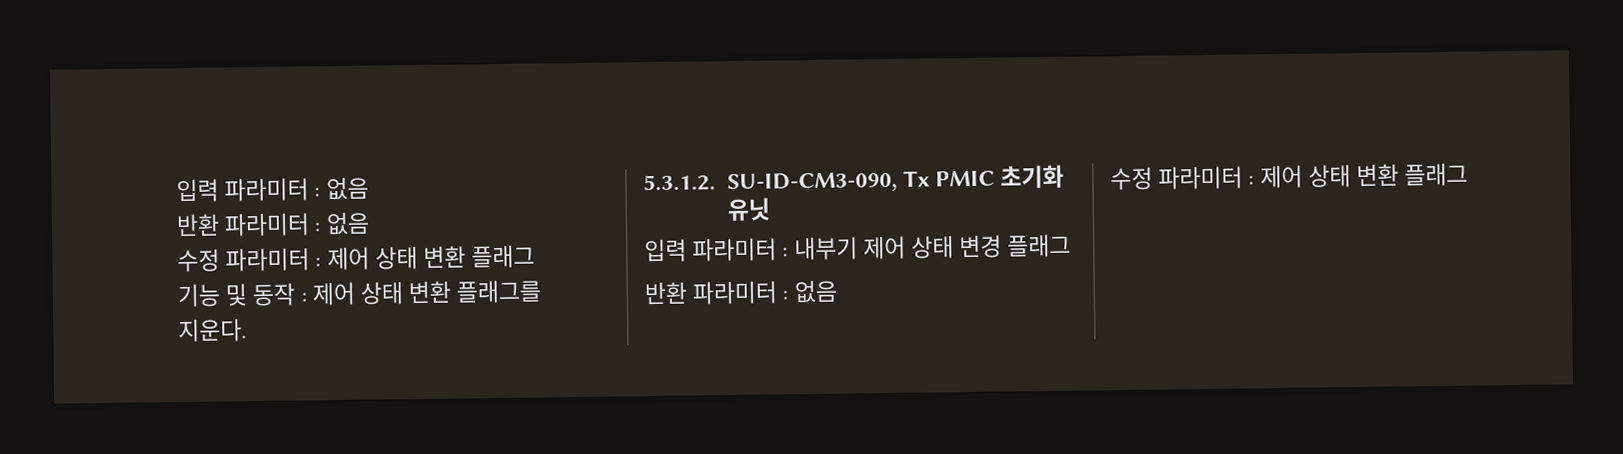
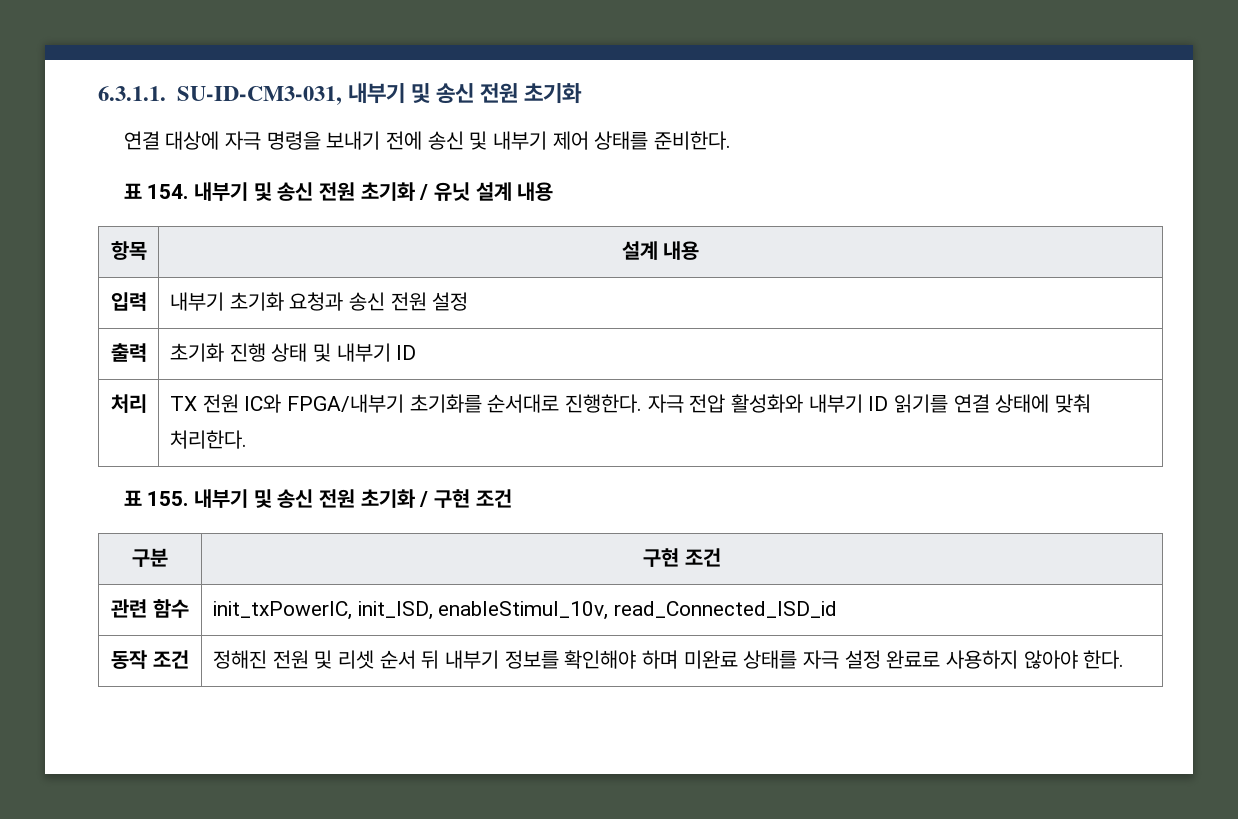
- 입력 파라미터 : 없음
- 반환 파라미터 : 없음
- 수정 파라미터 : 제어 상태 변환 플래그
- 기능 및 동작 : 제어 상태 변환 플래그를 지운다.
- 5.3.1.2. SU-ID-CM3-090, Tx PMIC 초기화 유닛
- 입력 파라미터 : 내부기 제어 상태 변경 플래그
- 반환 파라미터 : 없음
- 수정 파라미터 : 제어 상태 변환 플래그
+ 6.3.1.1. SU-ID-CM3-031, 내부기 및 송신 전원 초기화
+ 연결 대상에 자극 명령을 보내기 전에 송신 및 내부기 제어 상태를 준비한다.
+ 표 154. 내부기 및 송신 전원 초기화 / 유닛 설계 내용
+ 항목 | 설계 내용
+ 입력 | 내부기 초기화 요청과 송신 전원 설정
+ 출력 | 초기화 진행 상태 및 내부기 ID
+ 처리 | TX 전원 IC와 FPGA/내부기 초기화를 순서대로 진행한다. 자극 전압 활성화와 내부기 ID 읽기를 연결 상태에 맞춰 처리한다.
+ 표 155. 내부기 및 송신 전원 초기화 / 구현 조건
+ 구분 | 구현 조건
+ 관련 함수 | init_txPowerIC, init_ISD, enableStimul_10v, read_Connected_ISD_id
+ 동작 조건 | 정해진 전원 및 리셋 순서 뒤 내부기 정보를 확인해야 하며 미완료 상태를 자극 설정 완료로 사용하지 않아야 한다.

